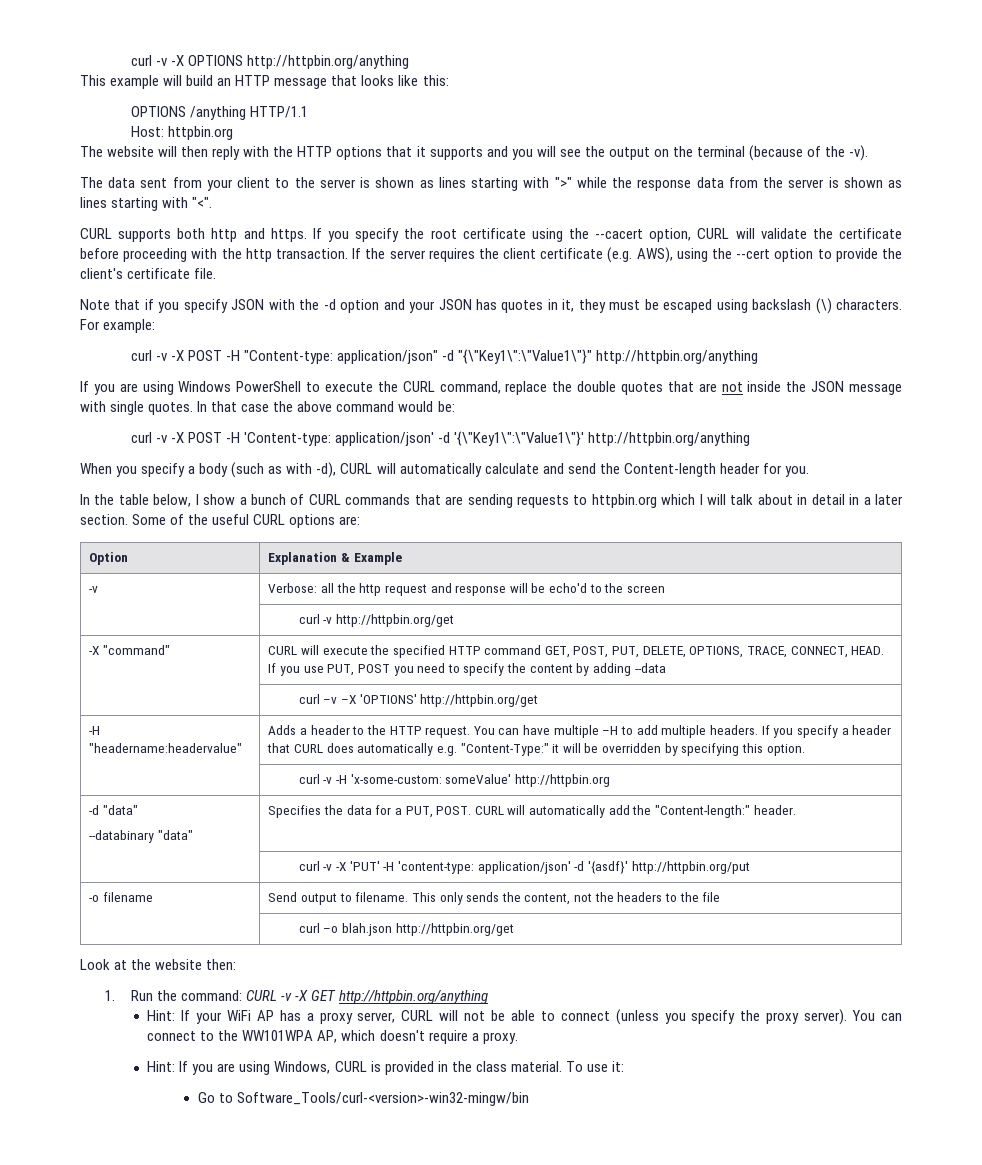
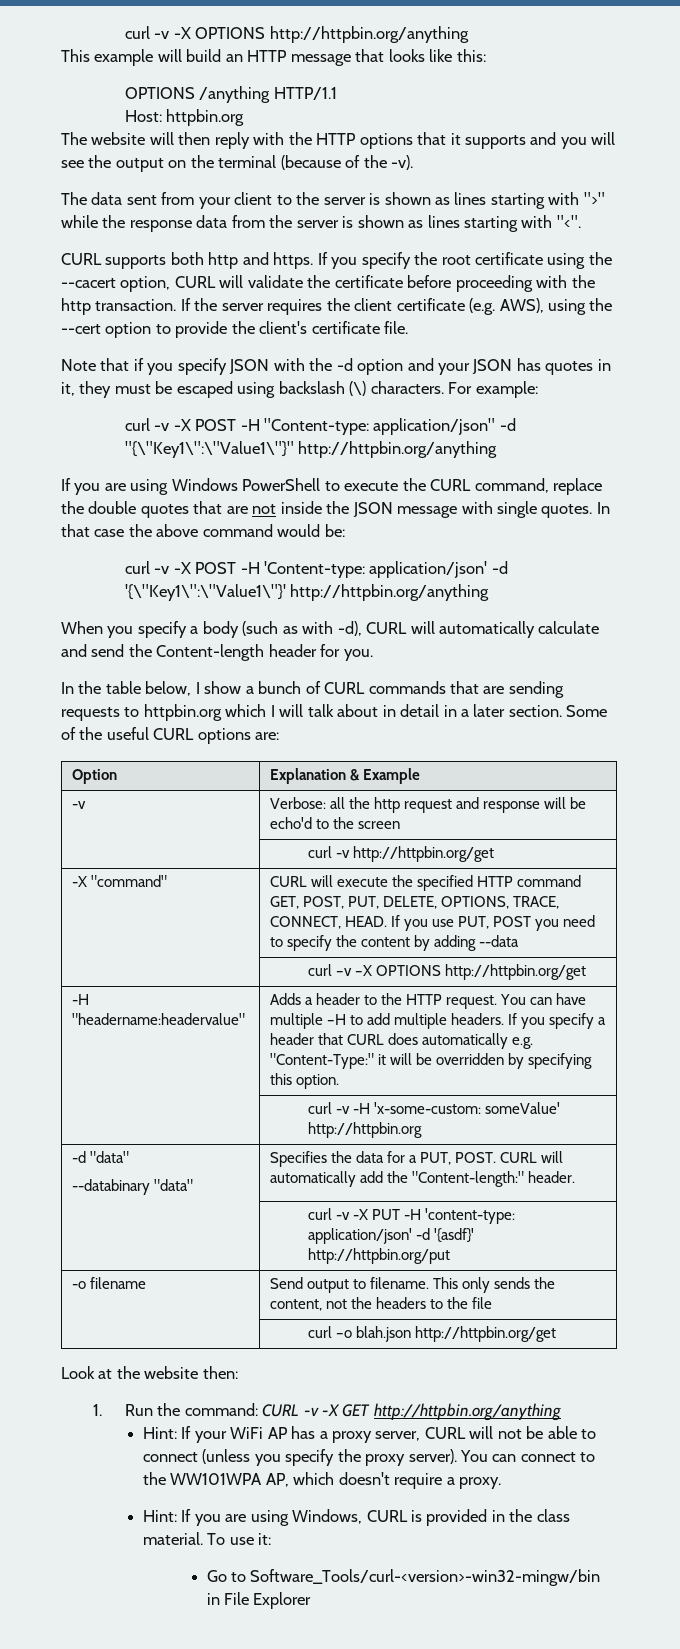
- | curl –v –X 'OPTIONS' http://httpbin.org/get
+ | curl –v –X OPTIONS http://httpbin.org/get
- | curl -v -X 'PUT' -H 'content-type: application/json' -d '{asdf}' http://httpbin.org/put
+ | curl -v -X PUT -H 'content-type: application/json' -d '{asdf}' http://httpbin.org/put
- Go to Software_Tools/curl-<version>-win32-mingw/bin
+ Go to Software_Tools/curl-<version>-win32-mingw/bin in File Explorer

